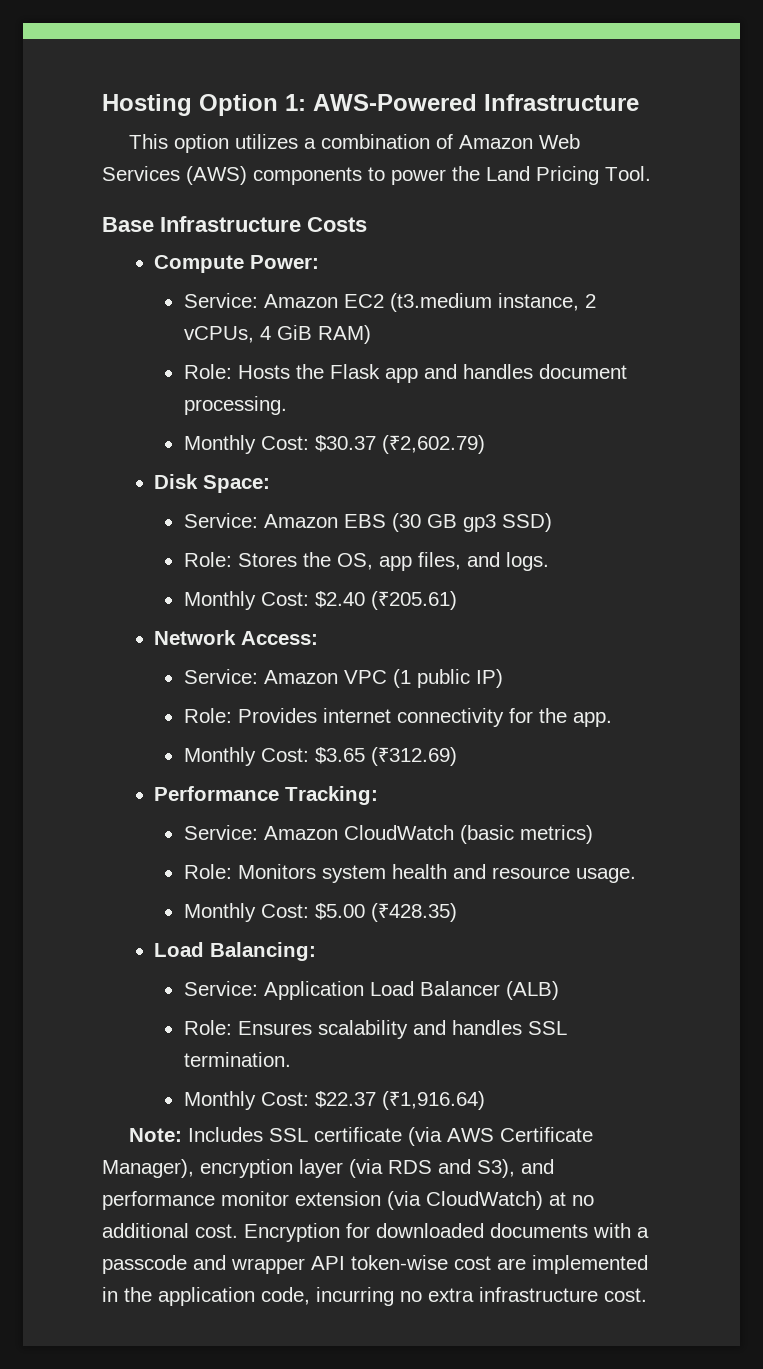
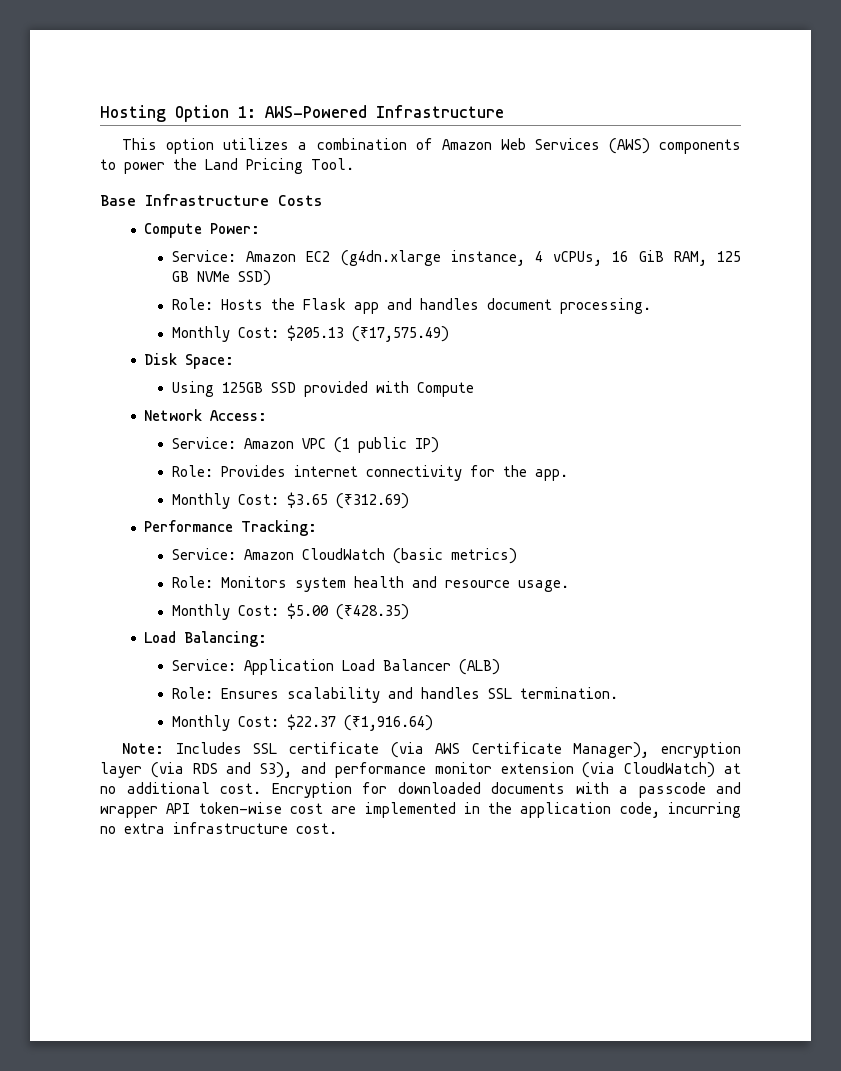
- Service: Amazon EC2 (t3.medium instance, 2 vCPUs, 4 GiB RAM)
+ Service: Amazon EC2 (g4dn.xlarge instance, 4 vCPUs, 16 GiB RAM, 125 GB NVMe SSD)
- Monthly Cost: $30.37 (₹2,602.79)
+ Monthly Cost: $205.13 (₹17,575.49)
- Service: Amazon EBS (30 GB gp3 SSD)
- Role: Stores the OS, app files, and logs.
- Monthly Cost: $2.40 (₹205.61)
+ Using 125GB SSD provided with Compute

